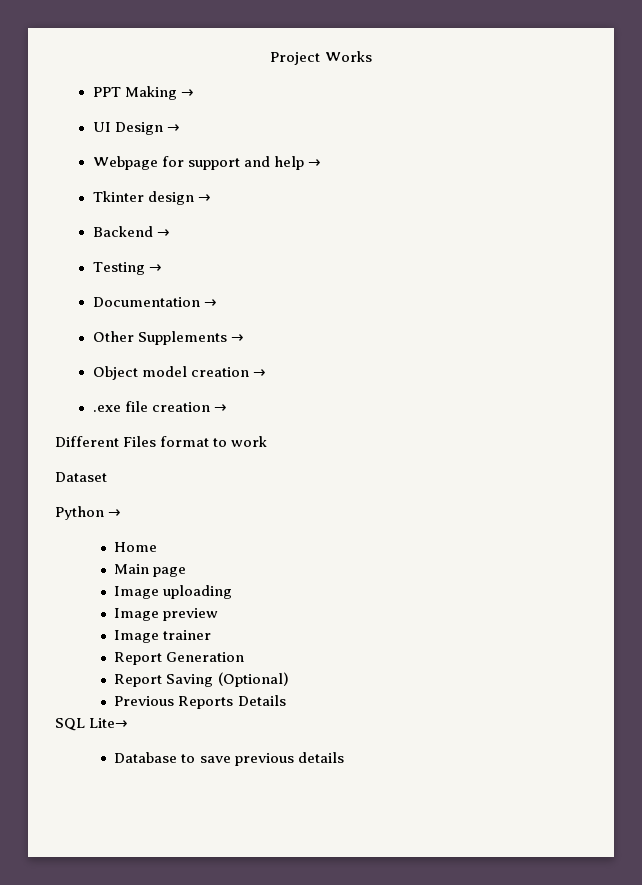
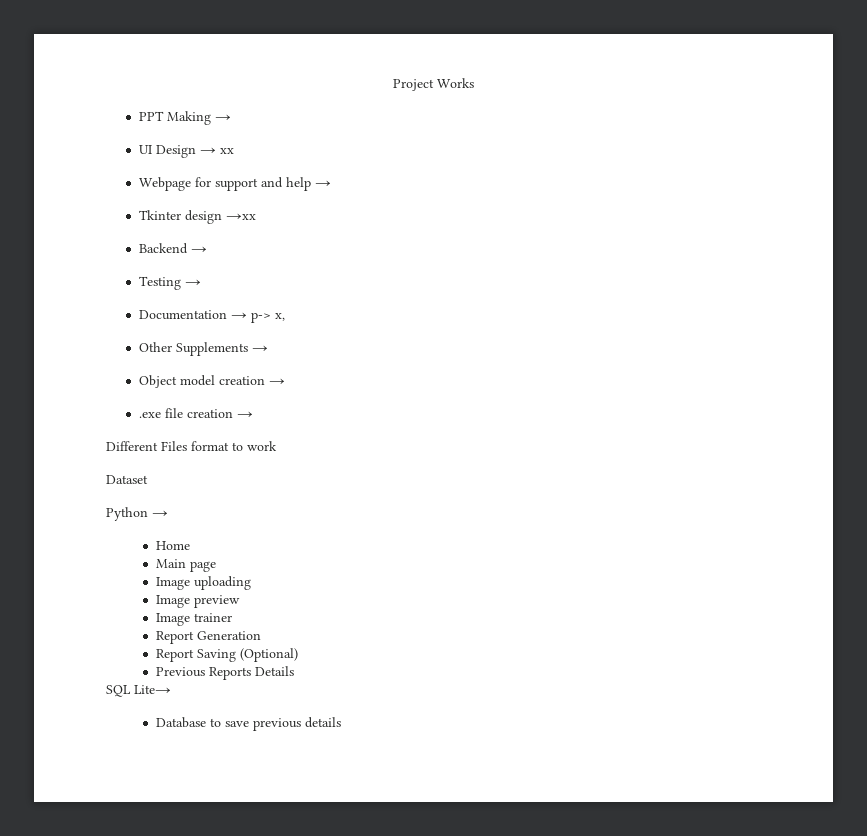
- UI Design →
+ UI Design → xx
- Tkinter design →
+ Tkinter design →xx
- Documentation →
+ Documentation → p-> x,

